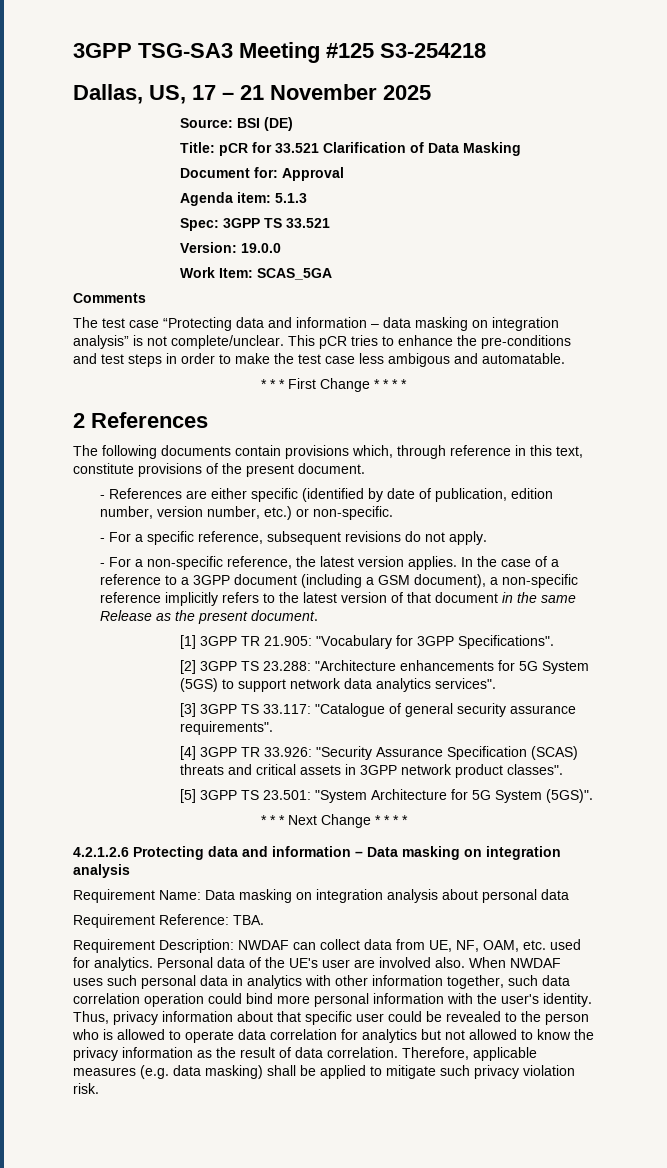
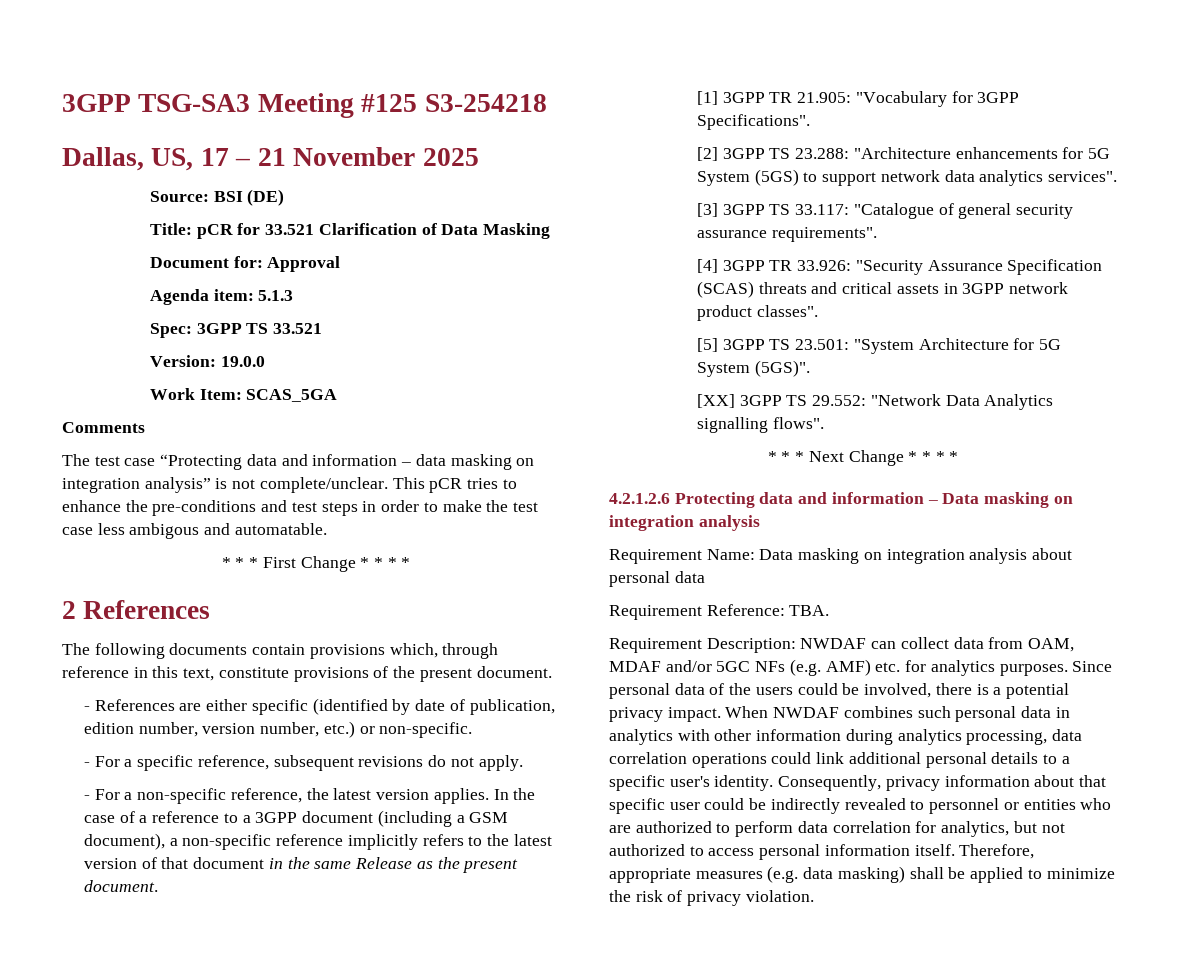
+ [XX] 3GPP TS 29.552: "Network Data Analytics signalling flows".
- Requirement Description: NWDAF can collect data from UE, NF, OAM, etc. used for analytics. Personal data of the UE's user are involved also.
+ Requirement Description: NWDAF can collect data from OAM, MDAF and/or 5GC NFs (e.g. AMF) etc. for analytics purposes. Since personal data of the users could be involved, there is a potential privacy impact.
- When NWDAF uses such personal data in analytics with other information together, such data correlation operation could bind more personal information with the user's identity.
+ When NWDAF combines such personal data in analytics with other information during analytics processing, data correlation operations could link additional personal details to a specific user's identity.
- Thus, privacy information about that specific user could be revealed to the person who is allowed to operate data correlation for analytics but not allowed to know the privacy information as the result of data correlation. Therefore, applicable measures (e.g. data masking) shall be applied to mitigate such privacy violation risk.
+ Consequently, privacy information about that specific user could be indirectly revealed to personnel or entities who are authorized to perform data correlation for analytics, but not authorized to access personal information itself. Therefore, appropriate measures (e.g. data masking) shall be applied to minimize the risk of privacy violation.

